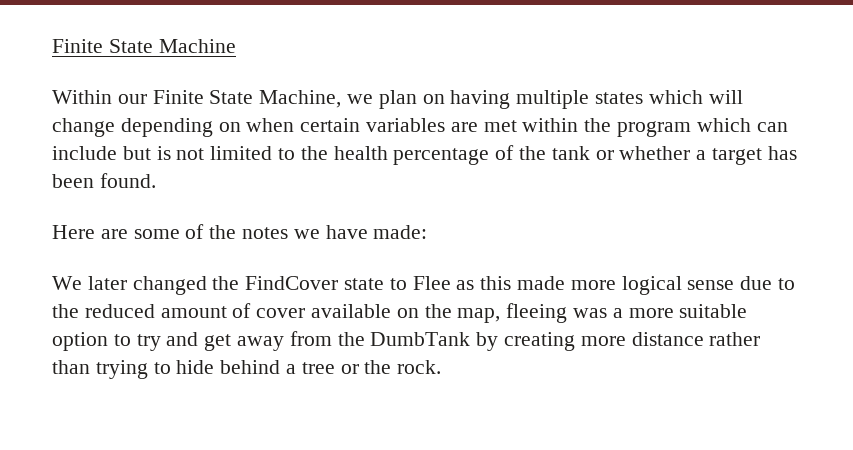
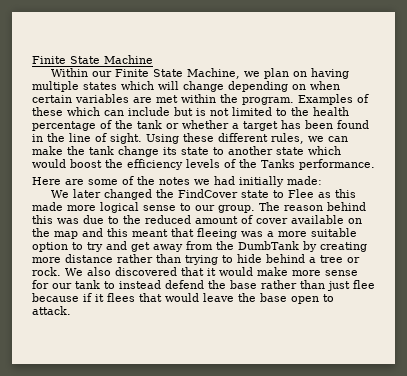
- Within our Finite State Machine, we plan on having multiple states which will change depending on when certain variables are met within the program which can include but is not limited to the health percentage of the tank or whether a target has been found.
+ Within our Finite State Machine, we plan on having multiple states which will change depending on when certain variables are met within the program. Examples of these which can include but is not limited to the health percentage of the tank or whether a target has been found in the line of sight. Using these different rules, we can make the tank change its state to another state which would boost the efficiency levels of the Tanks performance.
- Here are some of the notes we have made:
+ Here are some of the notes we had initially made:
- We later changed the FindCover state to Flee as this made more logical sense due to the reduced amount of cover available on the map, fleeing was a more suitable option to try and get away from the DumbTank by creating more distance rather than trying to hide behind a tree or the rock.
+ We later changed the FindCover state to Flee as this made more logical sense to our group. The reason behind this was due to the reduced amount of cover available on the map and this meant that fleeing was a more suitable option to try and get away from the DumbTank by creating more distance rather than trying to hide behind a tree or rock. We also discovered that it would make more sense for our tank to instead defend the base rather than just flee because if it flees that would leave the base open to attack.

